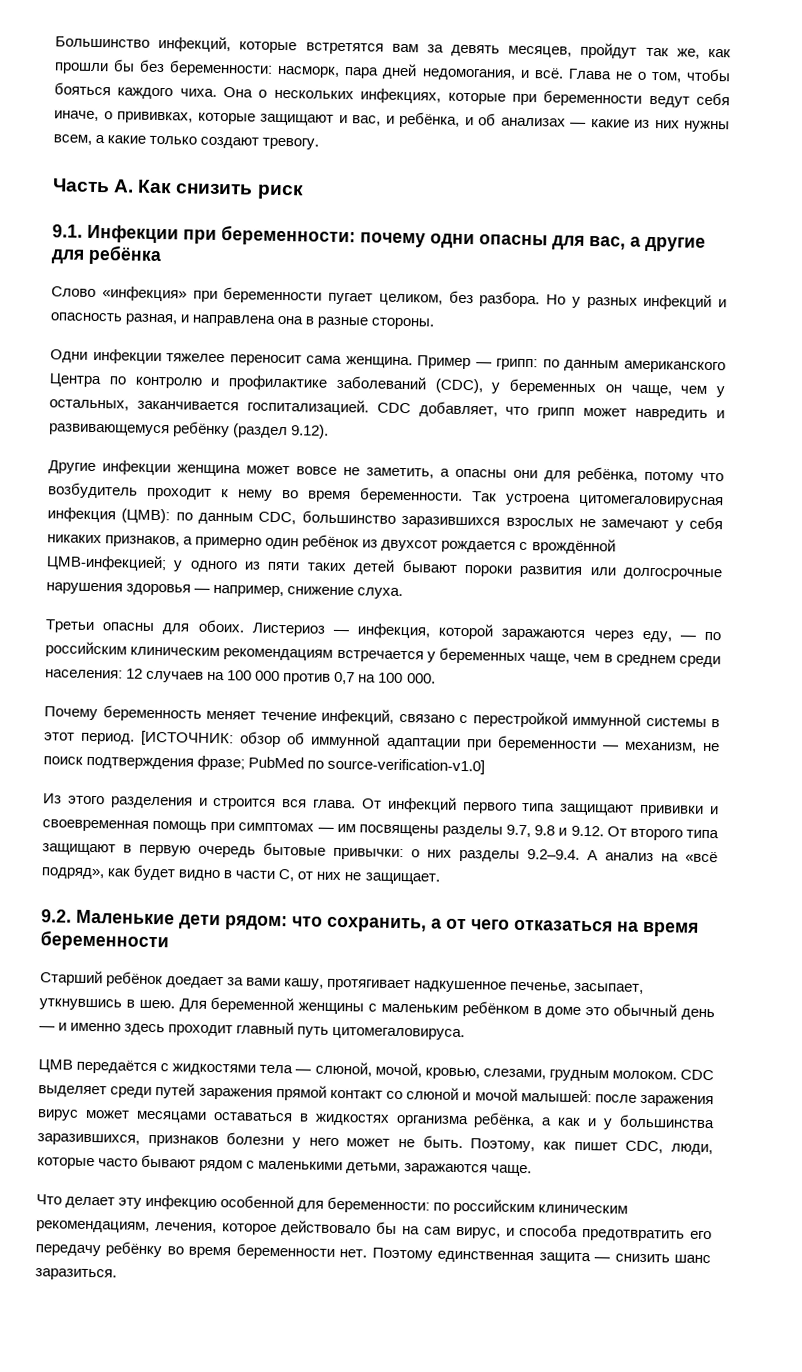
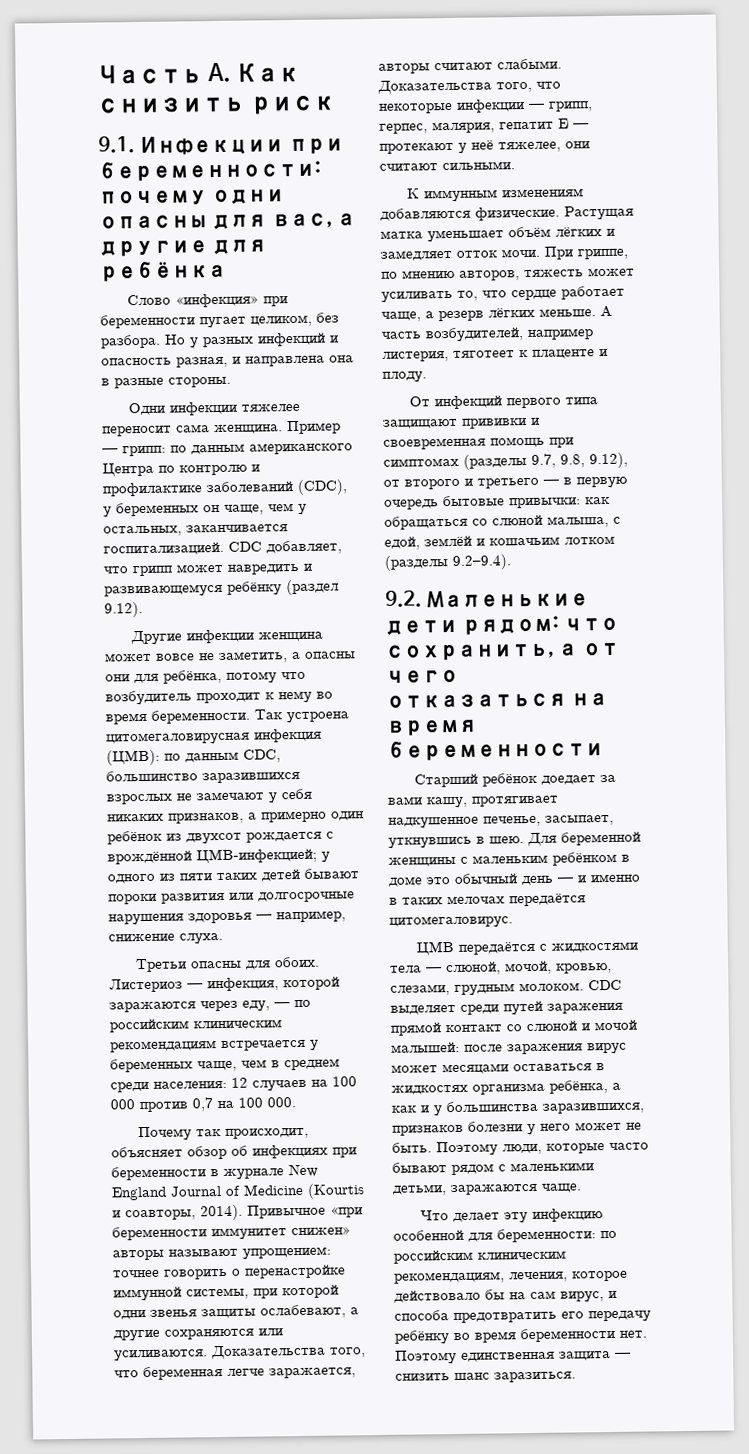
- Большинство инфекций, которые встретятся вам за девять месяцев, пройдут так же, как прошли бы без беременности: насморк, пара дней недомогания, и всё. Глава не о том, чтобы бояться каждого чиха. Она о нескольких инфекциях, которые при беременности ведут себя иначе, о прививках, которые защищают и вас, и ребёнка, и об анализах — какие из них нужны всем, а какие только создают тревогу.
- Почему беременность меняет течение инфекций, связано с перестройкой иммунной системы в этот период. [ИСТОЧНИК: обзор об иммунной адаптации при беременности — механизм, не поиск подтверждения фразе; PubMed по source-verification-v1.0]
- Из этого разделения и строится вся глава. От инфекций первого типа защищают прививки и своевременная помощь при симптомах — им посвящены разделы 9.7, 9.8 и 9.12. От второго типа защищают в первую очередь бытовые привычки: о них разделы 9.2–9.4. А анализ на «всё подряд», как будет видно в части C, от них не защищает.
+ Почему так происходит, объясняет обзор об инфекциях при беременности в журнале New England Journal of Medicine (Kourtis и соавторы, 2014). Привычное «при беременности иммунитет снижен» авторы называют упрощением: точнее говорить о перенастройке иммунной системы, при которой одни звенья защиты ослабевают, а другие сохраняются или усиливаются. Доказательства того, что беременная легче заражается, авторы считают слабыми. Доказательства того, что некоторые инфекции — грипп, герпес, малярия, гепатит E — протекают у неё тяжелее, они считают сильными.
+ К иммунным изменениям добавляются физические. Растущая матка уменьшает объём лёгких и замедляет отток мочи. При гриппе, по мнению авторов, тяжесть может усиливать то, что сердце работает чаще, а резерв лёгких меньше. А часть возбудителей, например листерия, тяготеет к плаценте и плоду.
+ От инфекций первого типа защищают прививки и своевременная помощь при симптомах (разделы 9.7, 9.8, 9.12), от второго и третьего — в первую очередь бытовые привычки: как обращаться со слюной малыша, с едой, землёй и кошачьим лотком (разделы 9.2–9.4).
- Для беременной женщины с маленьким ребёнком в доме это обычный день — и именно здесь проходит главный путь цитомегаловируса.
+ Для беременной женщины с маленьким ребёнком в доме это обычный день — и именно в таких мелочах передаётся цитомегаловирус.
- Поэтому, как пишет CDC, люди, которые часто бывают рядом с маленькими детьми, заражаются чаще.
+ Поэтому люди, которые часто бывают рядом с маленькими детьми, заражаются чаще.

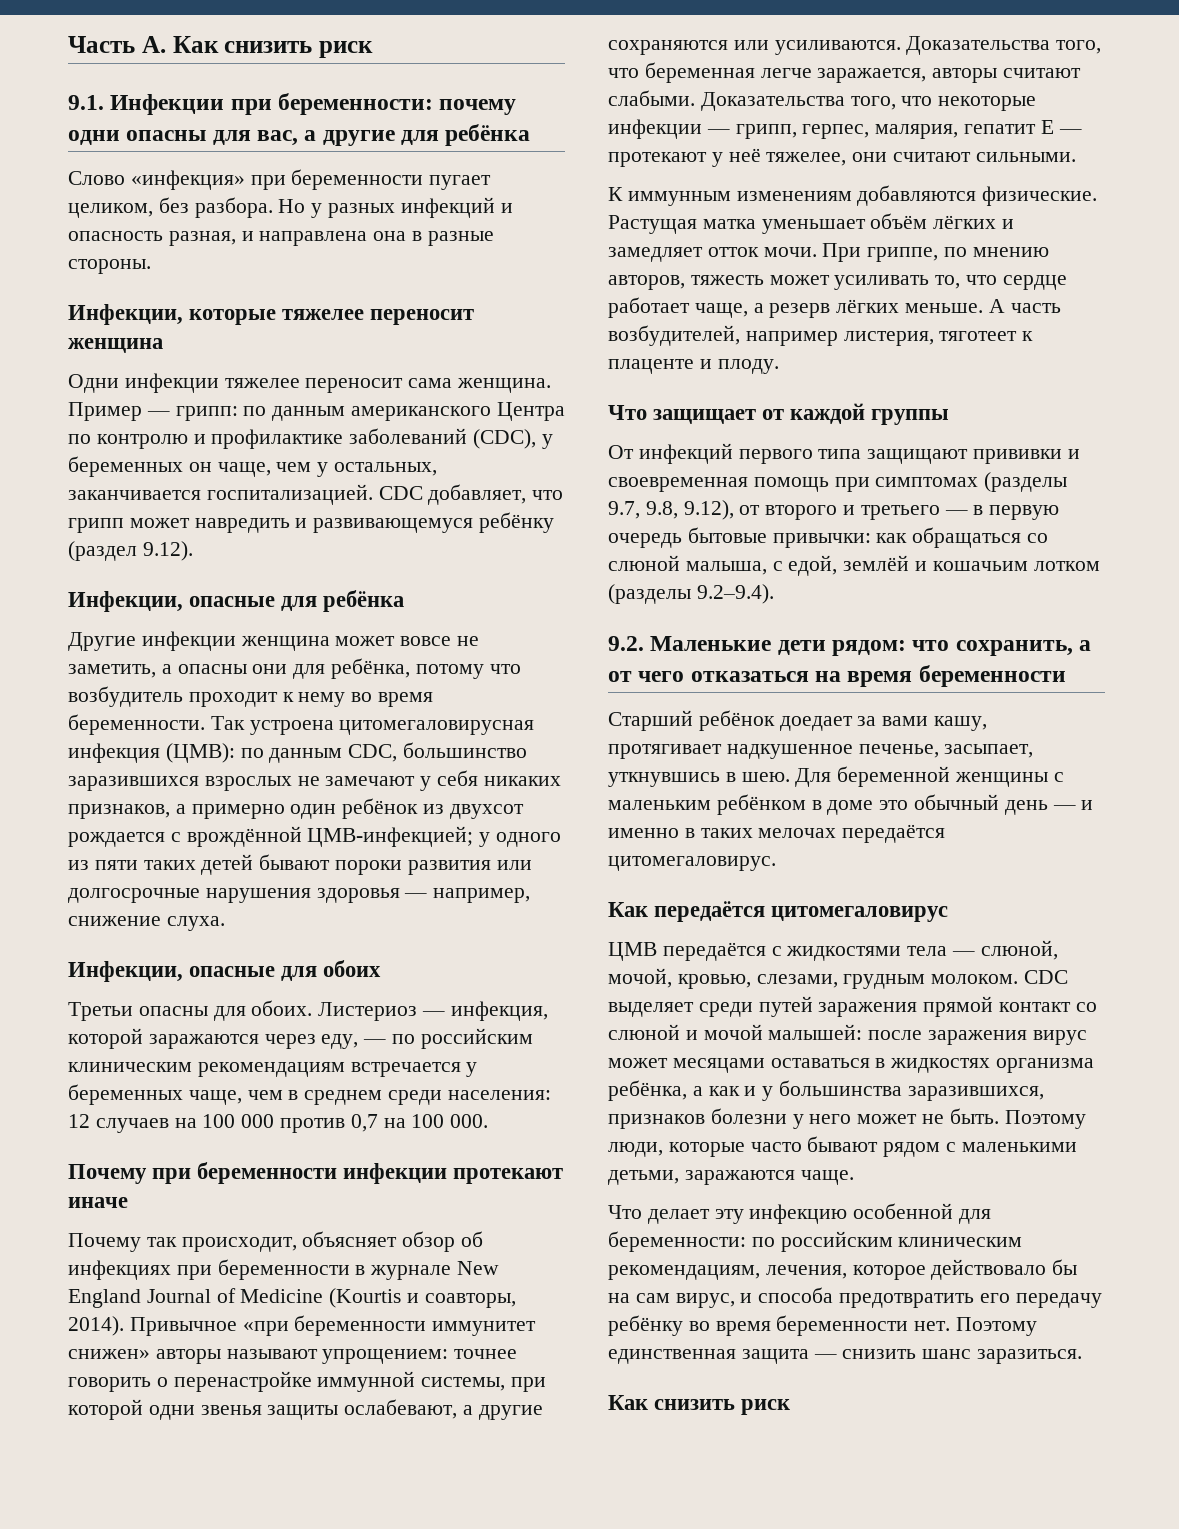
+ Инфекции, которые тяжелее переносит женщина
+ Инфекции, опасные для ребёнка
+ Инфекции, опасные для обоих
+ Почему при беременности инфекции протекают иначе
+ Что защищает от каждой группы
+ Как передаётся цитомегаловирус
  Поэтому единственная защита — снизить шанс заразиться.
+ Как снизить риск

